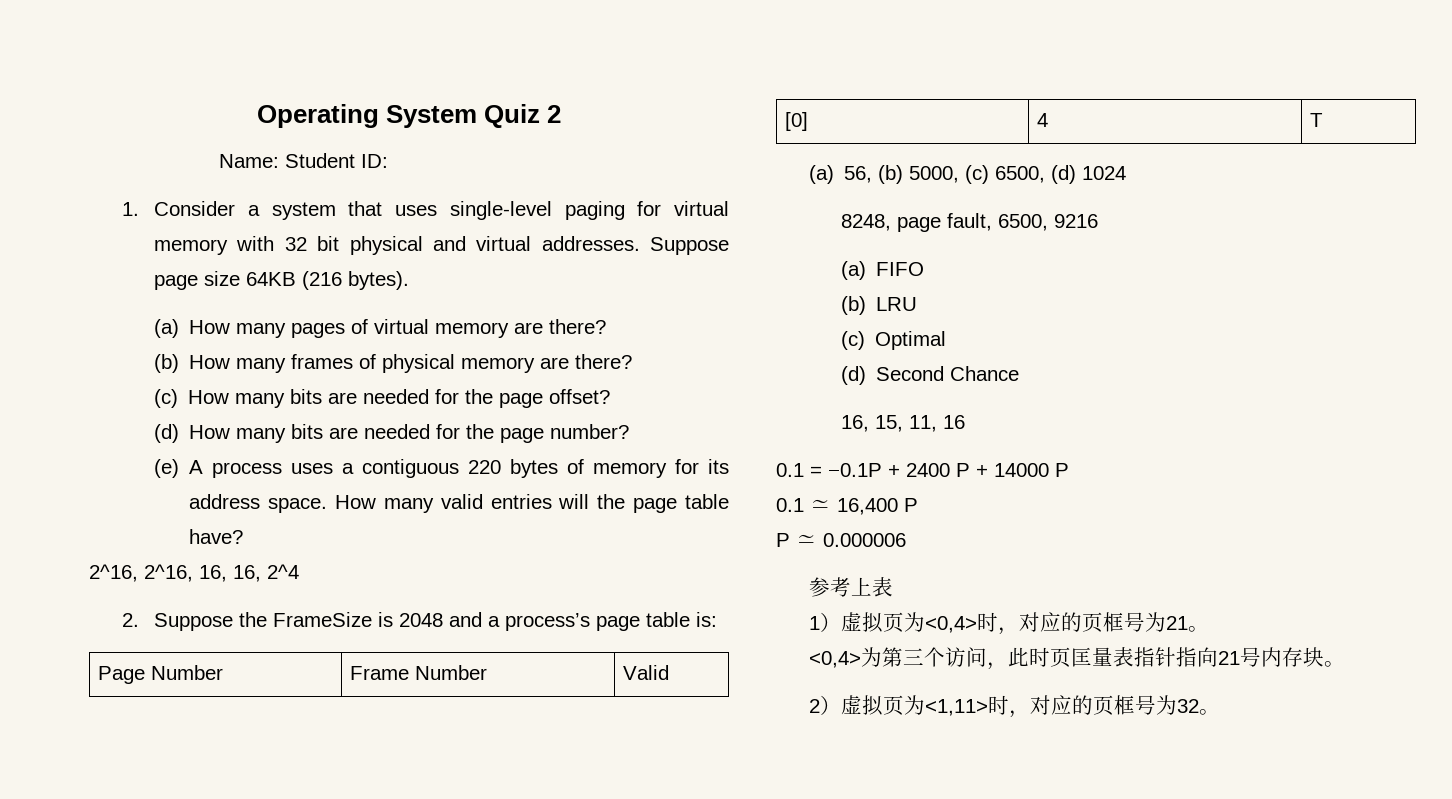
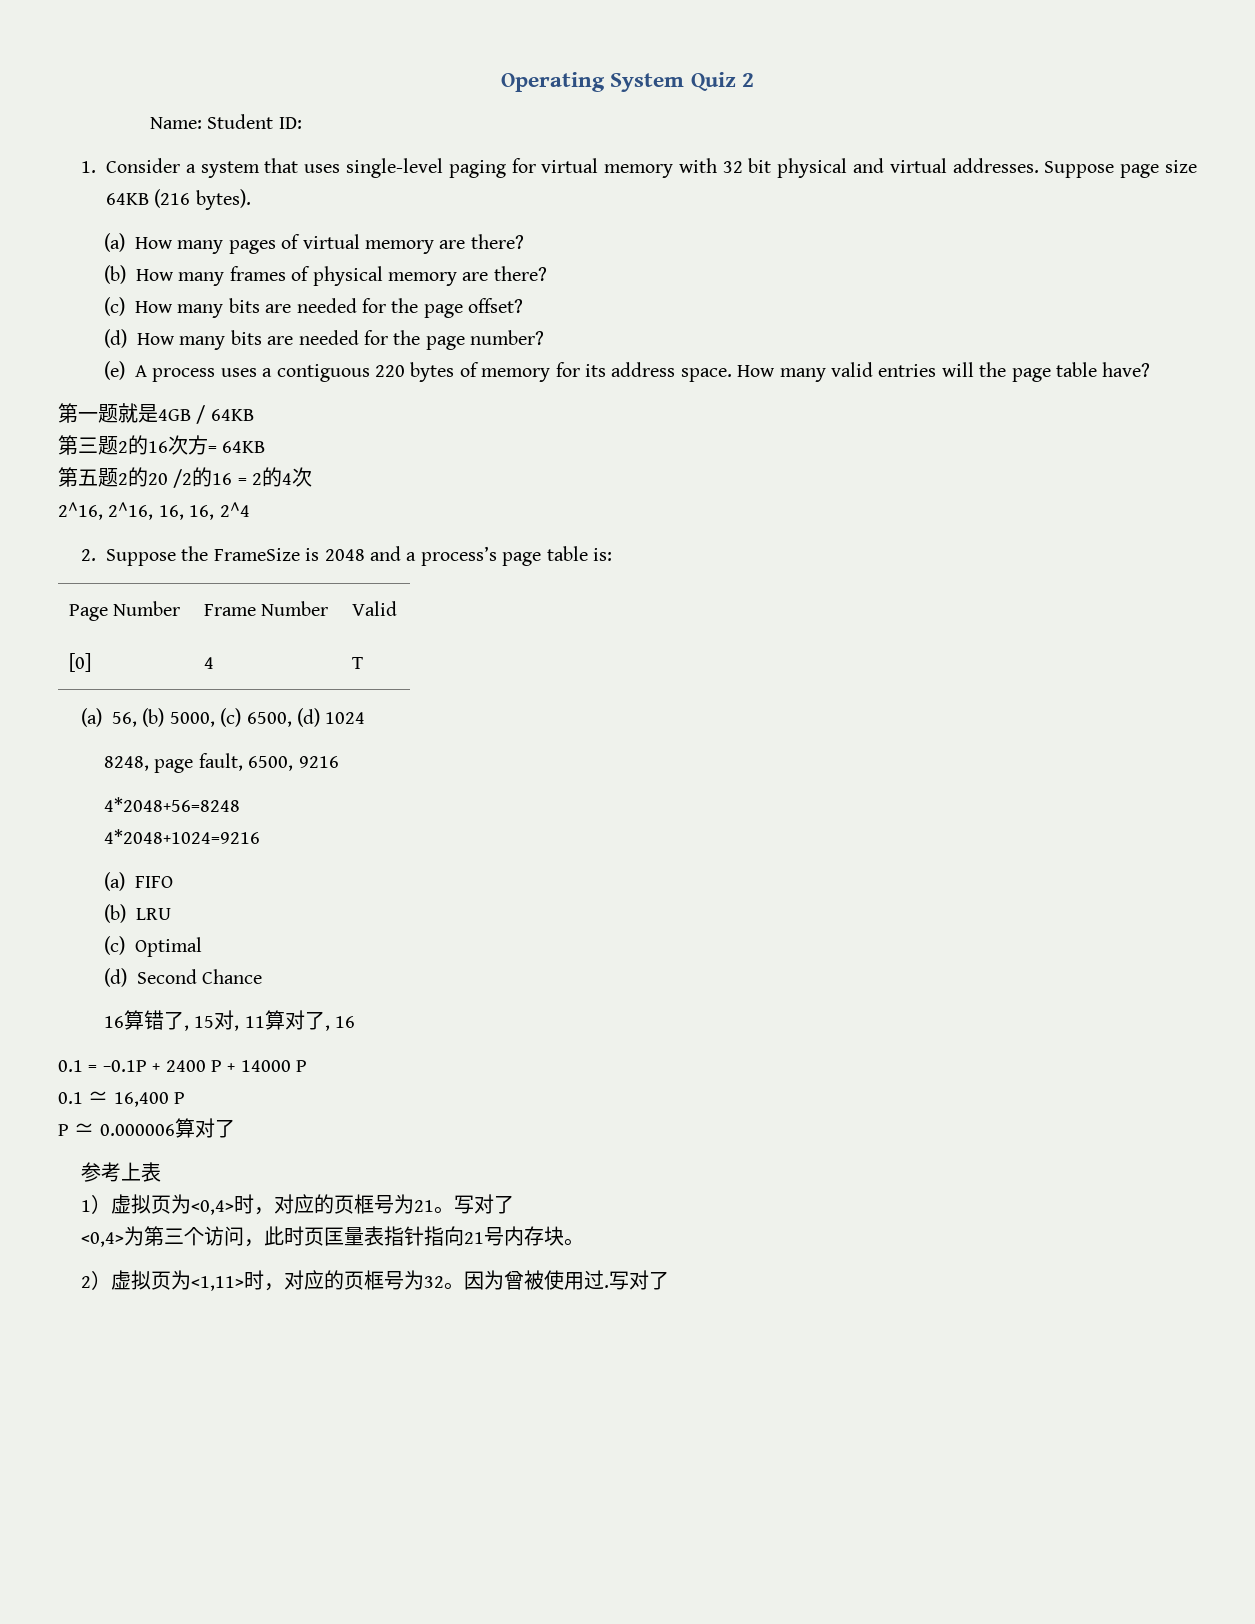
+ 第一题就是4GB / 64KB
+ 第三题2的16次方= 64KB
+ 第五题2的20 /2的16 = 2的4次
+ 4*2048+56=8248
+ 4*2048+1024=9216
- 16, 15, 11, 16
+ 16算错了, 15对, 11算对了, 16
- P ≃ 0.000006
+ P ≃ 0.000006算对了
- 1）虚拟页为<0,4>时，对应的页框号为21。
+ 1）虚拟页为<0,4>时，对应的页框号为21。写对了
+ 因为曾被使用过.写对了

